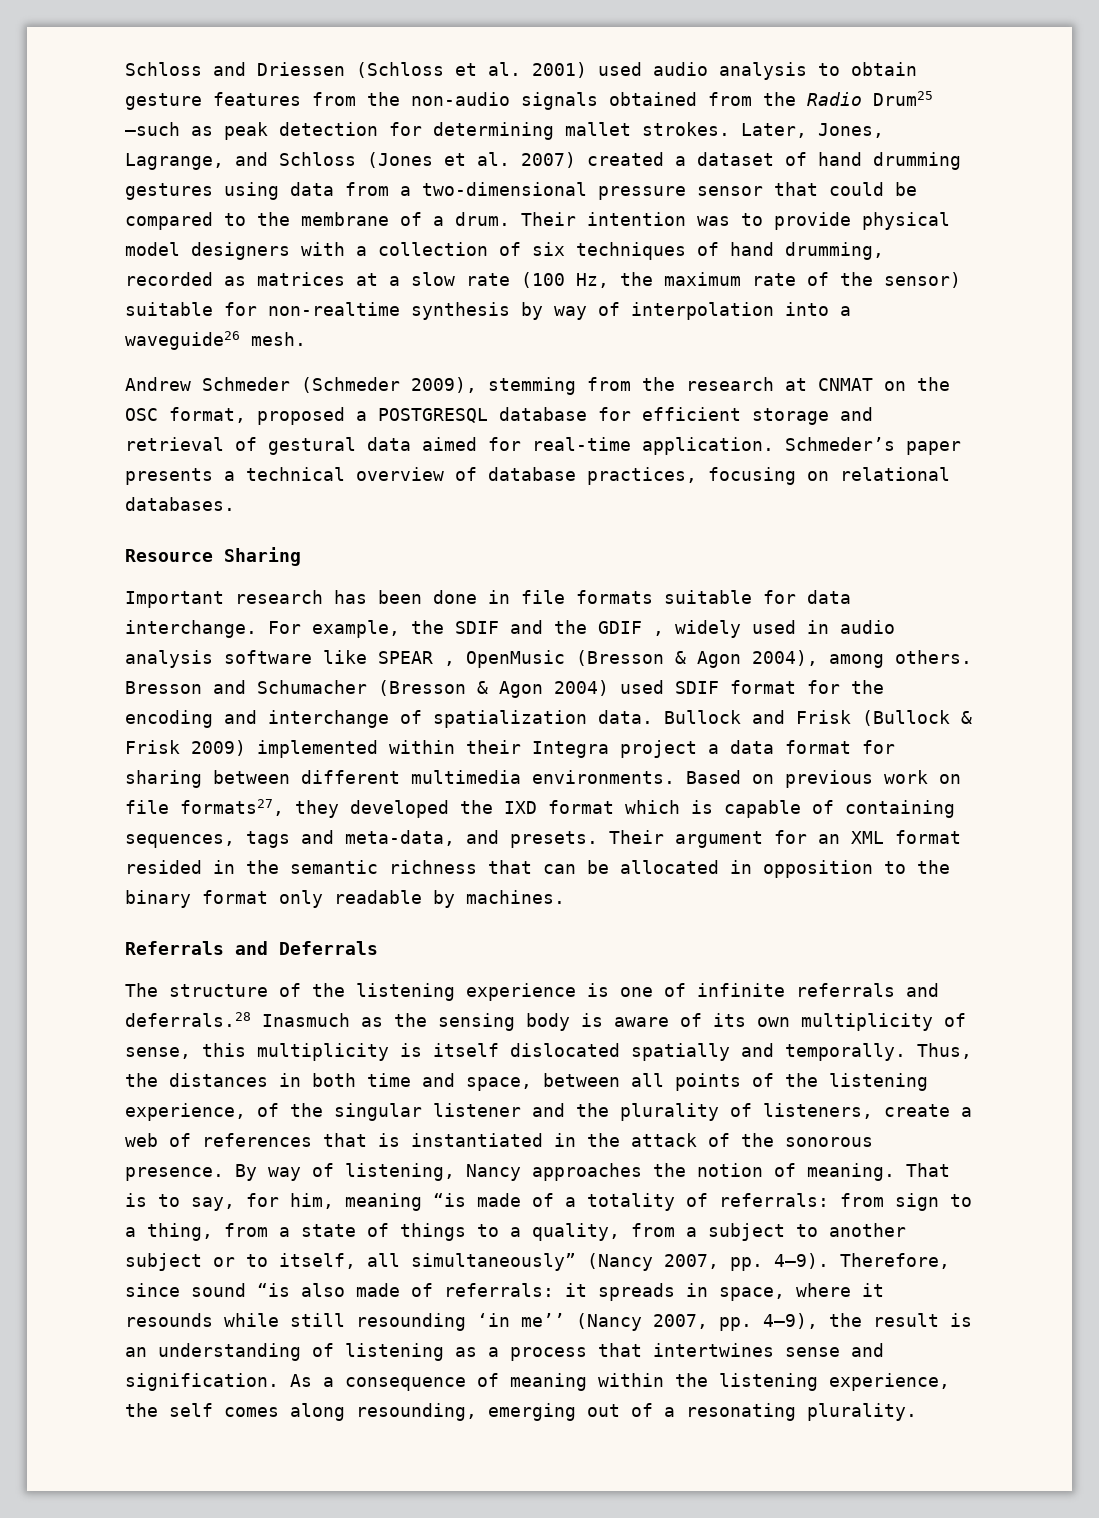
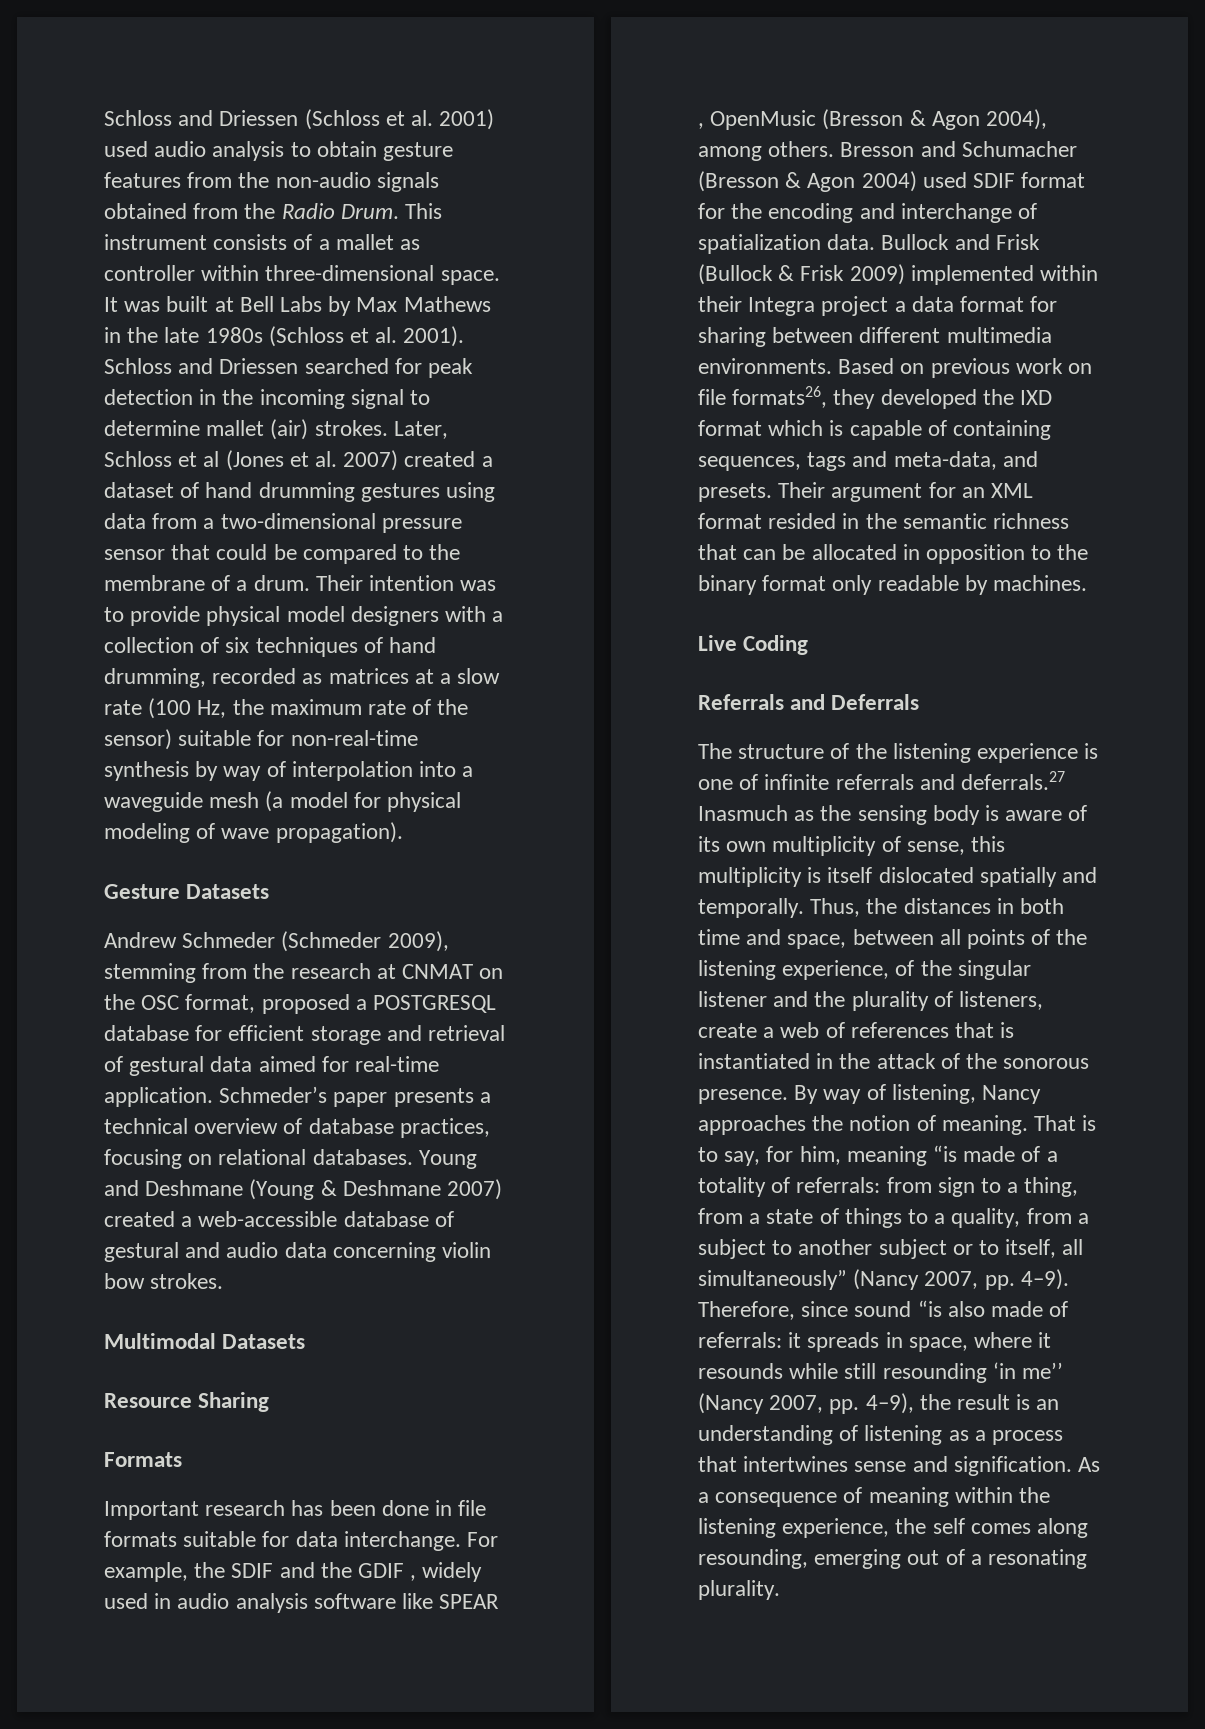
- Schloss and Driessen (Schloss et al. 2001) used audio analysis to obtain gesture features from the non-audio signals obtained from the Radio Drum25 —such as peak detection for determining mallet strokes. Later, Jones, Lagrange, and Schloss (Jones et al. 2007) created a dataset of hand drumming gestures using data from a two-dimensional pressure sensor that could be compared to the membrane of a drum.
+ Schloss and Driessen (Schloss et al. 2001) used audio analysis to obtain gesture features from the non-audio signals obtained from the Radio Drum. This instrument consists of a mallet as controller within three-dimensional space. It was built at Bell Labs by Max Mathews in the late 1980s (Schloss et al. 2001). Schloss and Driessen searched for peak detection in the incoming signal to determine mallet (air) strokes. Later, Schloss et al (Jones et al. 2007) created a dataset of hand drumming gestures using data from a two-dimensional pressure sensor that could be compared to the membrane of a drum.
- Their intention was to provide physical model designers with a collection of six techniques of hand drumming, recorded as matrices at a slow rate (100 Hz, the maximum rate of the sensor) suitable for non-realtime synthesis by way of interpolation into a waveguide26 mesh.
+ Their intention was to provide physical model designers with a collection of six techniques of hand drumming, recorded as matrices at a slow rate (100 Hz, the maximum rate of the sensor) suitable for non-real-time synthesis by way of interpolation into a waveguide mesh (a model for physical modeling of wave propagation).
+ Gesture Datasets
+ Young and Deshmane (Young & Deshmane 2007) created a web-accessible database of gestural and audio data concerning violin bow strokes.
+ Multimodal Datasets
+ Formats
- Based on previous work on file formats27, they developed the IXD format which is capable of containing sequences, tags and meta-data, and presets.
+ Based on previous work on file formats26, they developed the IXD format which is capable of containing sequences, tags and meta-data, and presets.
+ Live Coding
- The structure of the listening experience is one of infinite referrals and deferrals.28 Inasmuch as the sensing body is aware of its own multiplicity of sense, this multiplicity is itself dislocated spatially and temporally.
+ The structure of the listening experience is one of infinite referrals and deferrals.27 Inasmuch as the sensing body is aware of its own multiplicity of sense, this multiplicity is itself dislocated spatially and temporally.

